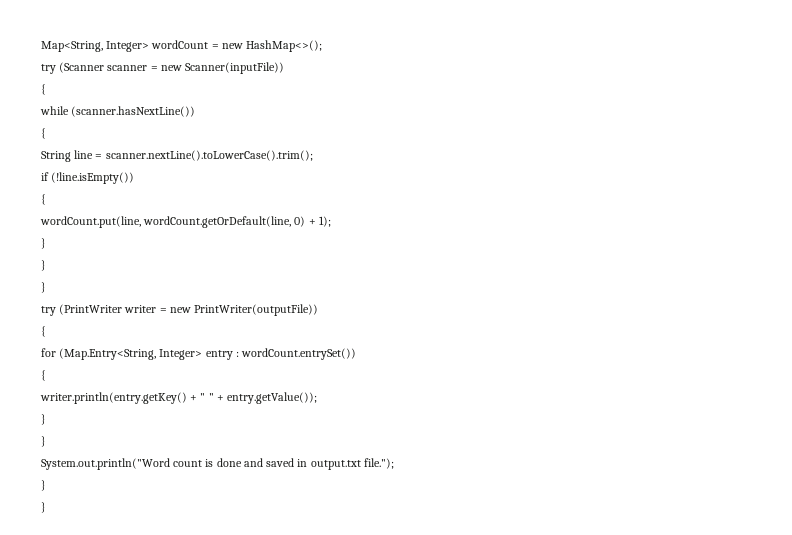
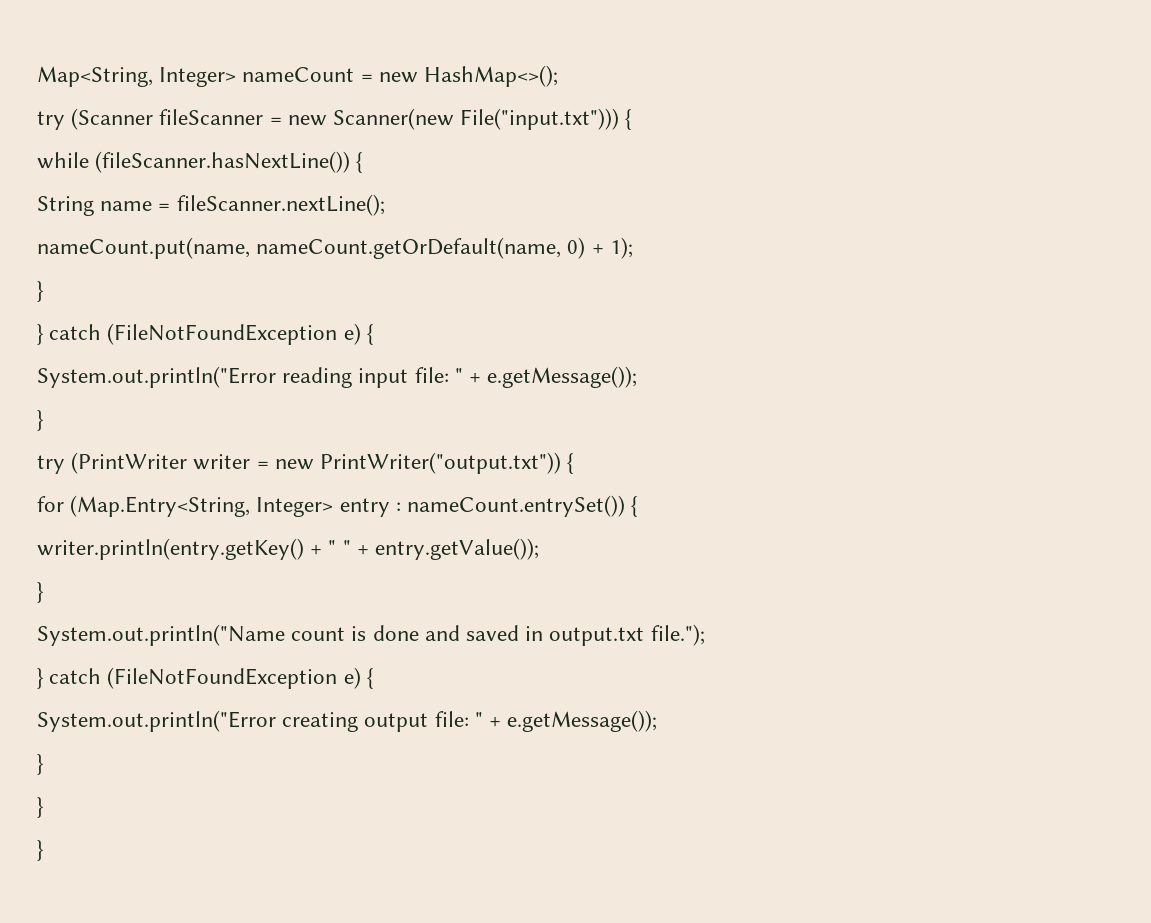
- Map<String, Integer> wordCount = new HashMap<>();
+ Map<String, Integer> nameCount = new HashMap<>();
- try (Scanner scanner = new Scanner(inputFile))
- {
+ try (Scanner fileScanner = new Scanner(new File("input.txt"))) {
- while (scanner.hasNextLine())
- {
+ while (fileScanner.hasNextLine()) {
- String line = scanner.nextLine().toLowerCase().trim();
- if (!line.isEmpty())
- {
- wordCount.put(line, wordCount.getOrDefault(line, 0) + 1);
+ String name = fileScanner.nextLine();
+ nameCount.put(name, nameCount.getOrDefault(name, 0) + 1);
  }
- }
+ } catch (FileNotFoundException e) {
+ System.out.println("Error reading input file: " + e.getMessage());
- try (PrintWriter writer = new PrintWriter(outputFile))
- {
+ try (PrintWriter writer = new PrintWriter("output.txt")) {
- for (Map.Entry<String, Integer> entry : wordCount.entrySet())
- {
+ for (Map.Entry<String, Integer> entry : nameCount.entrySet()) {
  writer.println(entry.getKey() + " " + entry.getValue());
  }
+ System.out.println("Name count is done and saved in output.txt file.");
+ } catch (FileNotFoundException e) {
+ System.out.println("Error creating output file: " + e.getMessage());
  }
- System.out.println("Word count is done and saved in output.txt file.");

